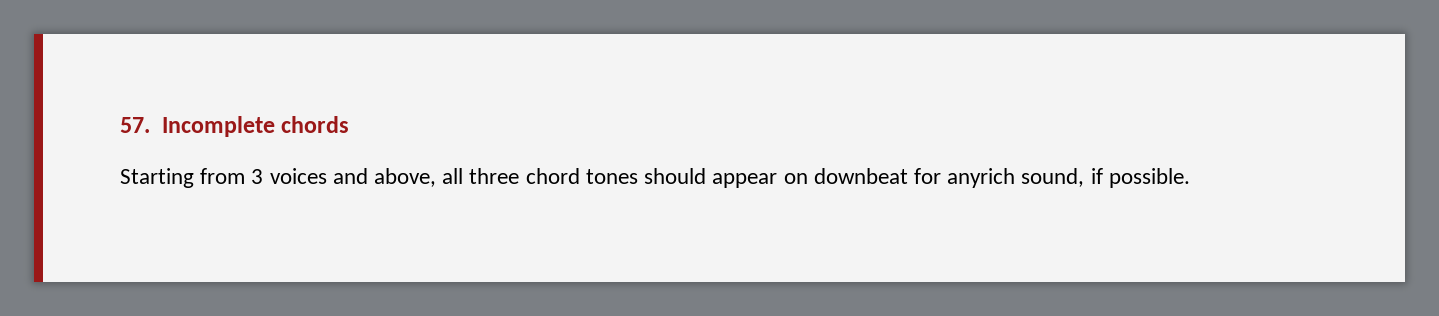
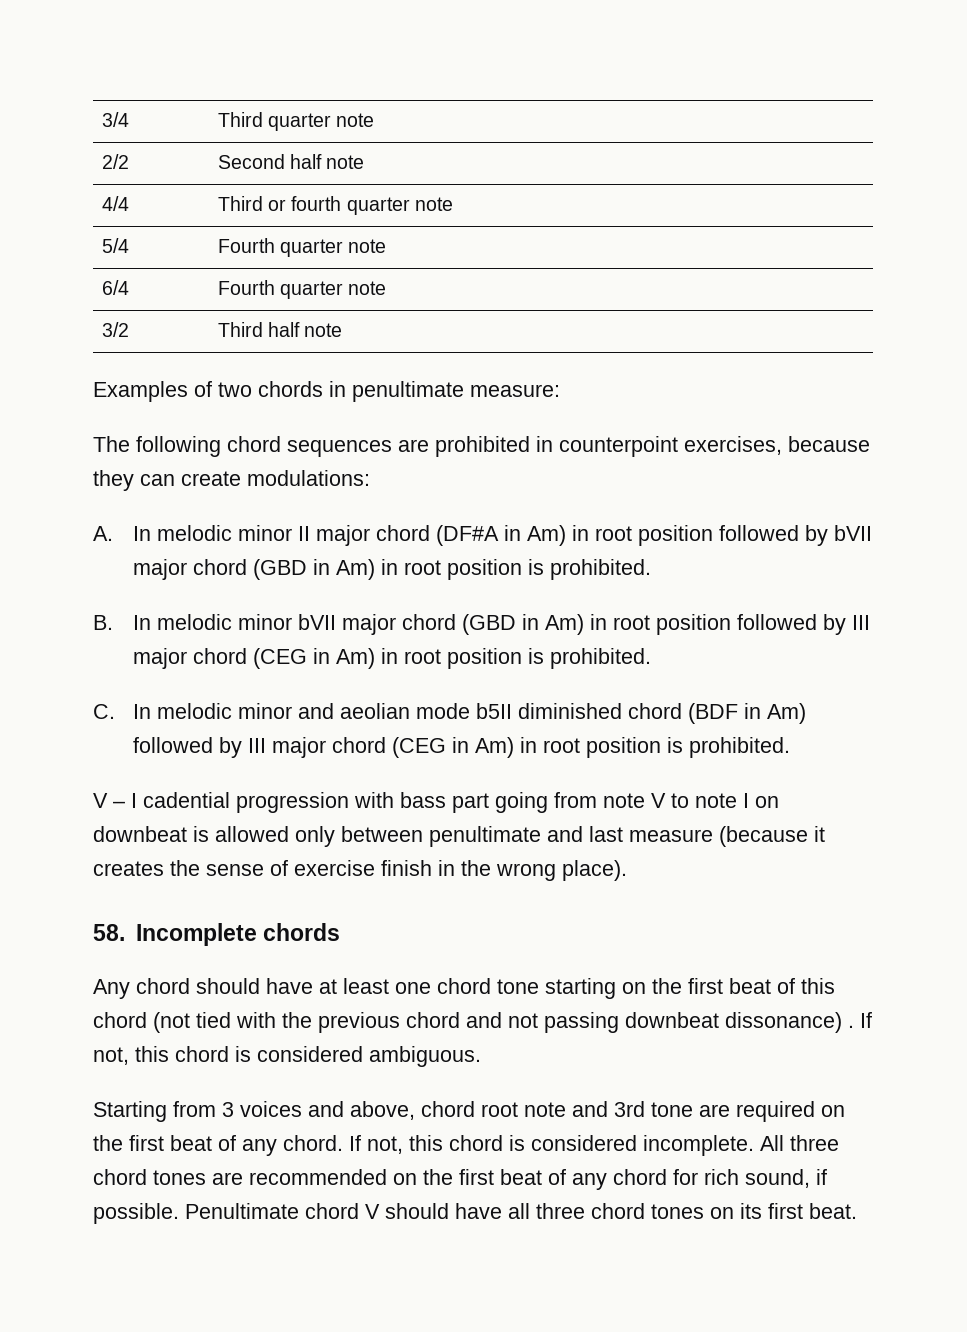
- 57. Incomplete chords
+ 3/4 | Third quarter note
+ 2/2 | Second half note
+ 4/4 | Third or fourth quarter note
+ 5/4 | Fourth quarter note
+ 6/4 | Fourth quarter note
+ 3/2 | Third half note
+ Examples of two chords in penultimate measure:
+ The following chord sequences are prohibited in counterpoint exercises, because they can create modulations:
+ A. In melodic minor II major chord (DF#A in Am) in root position followed by bVII major chord (GBD in Am) in root position is prohibited.
+ B. In melodic minor bVII major chord (GBD in Am) in root position followed by III major chord (CEG in Am) in root position is prohibited.
+ C. In melodic minor and aeolian mode b5II diminished chord (BDF in Am) followed by III major chord (CEG in Am) in root position is prohibited.
+ V – I cadential progression with bass part going from note V to note I on downbeat is allowed only between penultimate and last measure (because it creates the sense of exercise finish in the wrong place).
+ 58. Incomplete chords
+ Any chord should have at least one chord tone starting on the first beat of this chord (not tied with the previous chord and not passing downbeat dissonance) . If not, this chord is considered ambiguous.
- Starting from 3 voices and above, all three chord tones should appear on downbeat for anyrich sound, if possible.
+ Starting from 3 voices and above, chord root note and 3rd tone are required on the first beat of any chord. If not, this chord is considered incomplete. All three chord tones are recommended on the first beat of any chord for rich sound, if possible. Penultimate chord V should have all three chord tones on its first beat.

